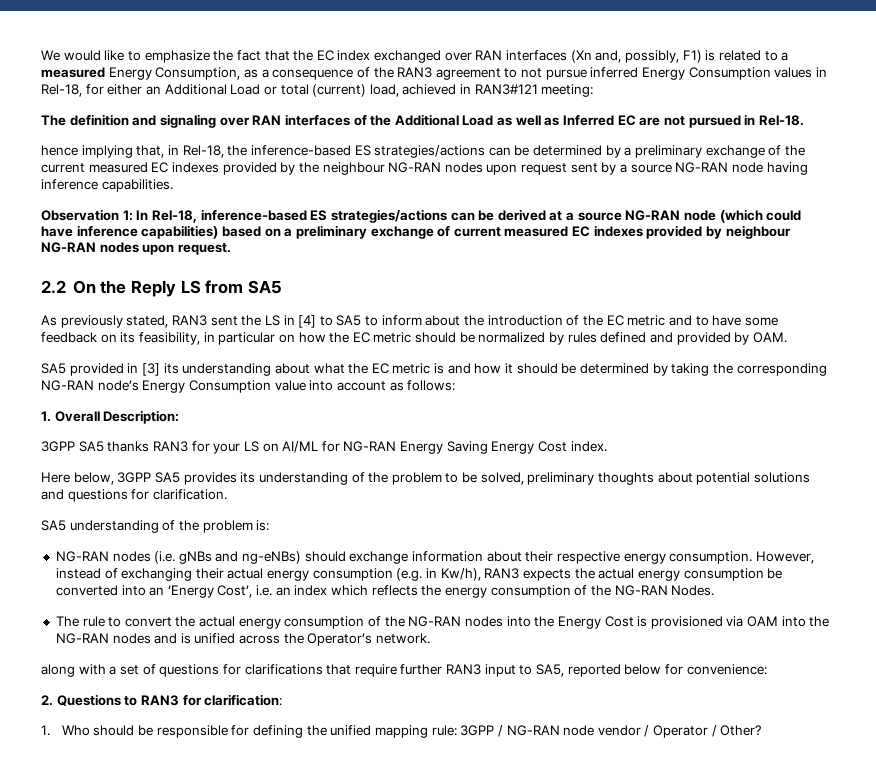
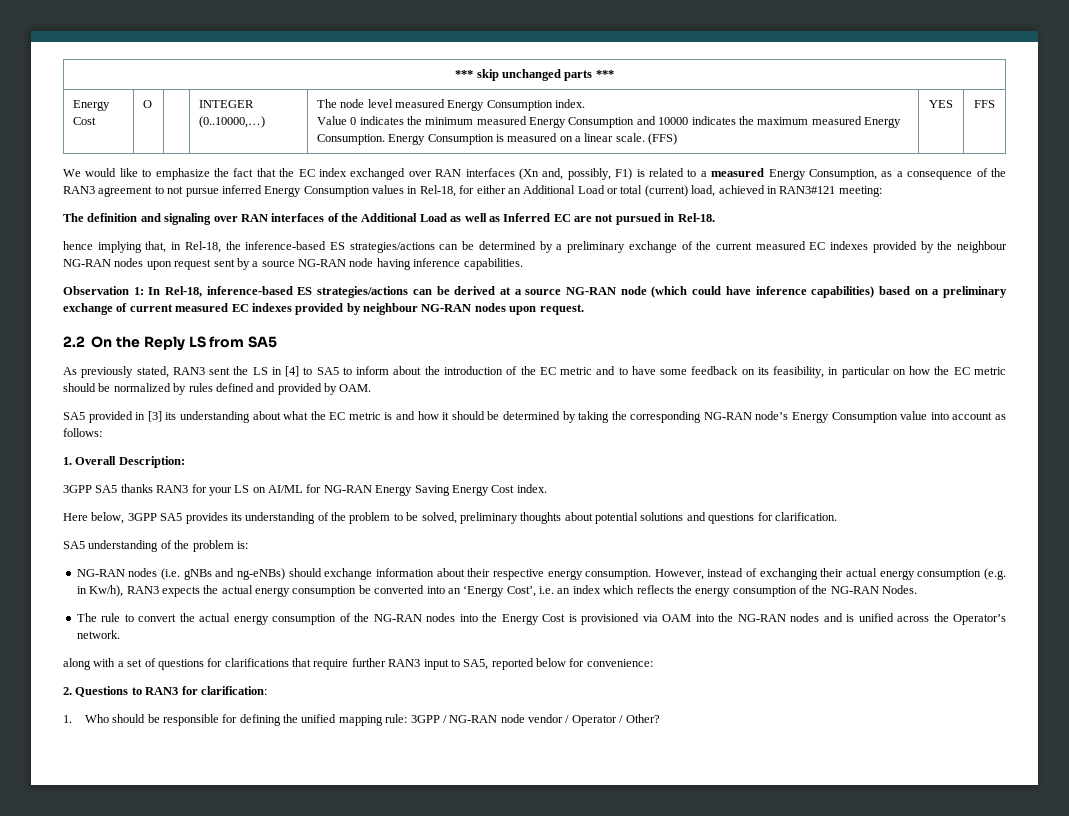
+ *** skip unchanged parts ***
+ Energy Cost | O | | INTEGER (0..10000,…) | The node level measured Energy Consumption index.
+ Value 0 indicates the minimum measured Energy Consumption and 10000 indicates the maximum measured Energy Consumption. Energy Consumption is measured on a linear scale. (FFS) | YES | FFS

